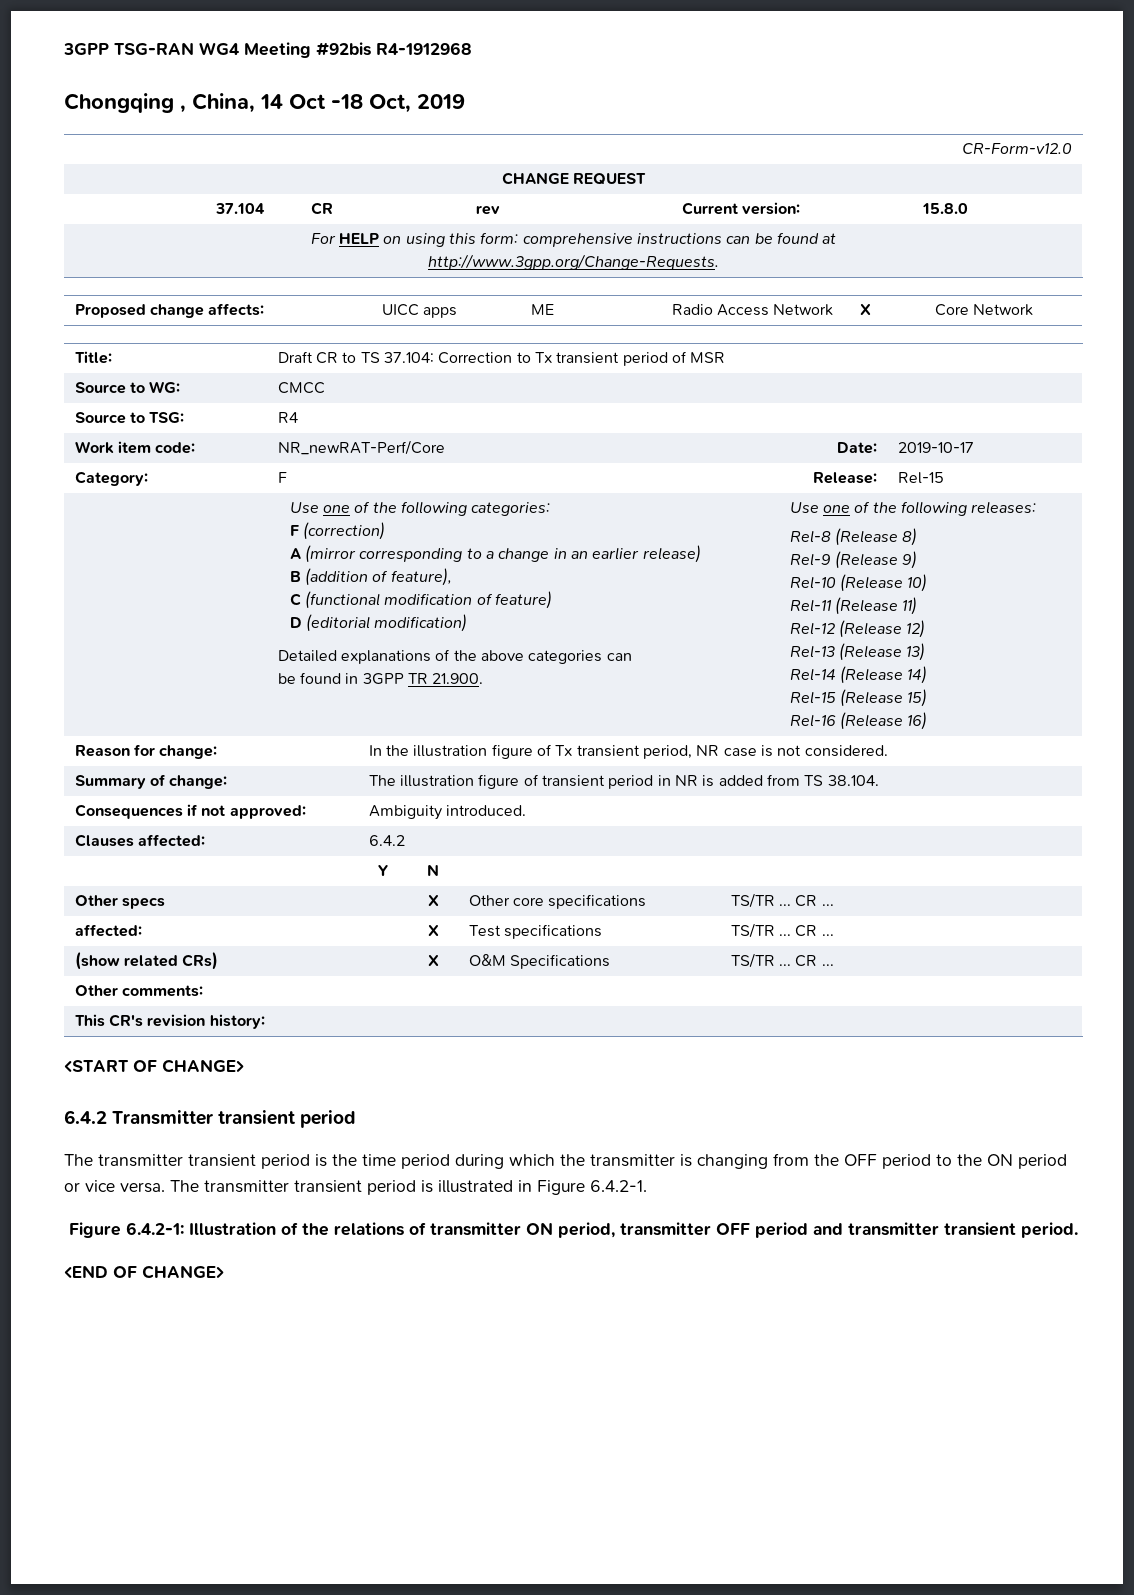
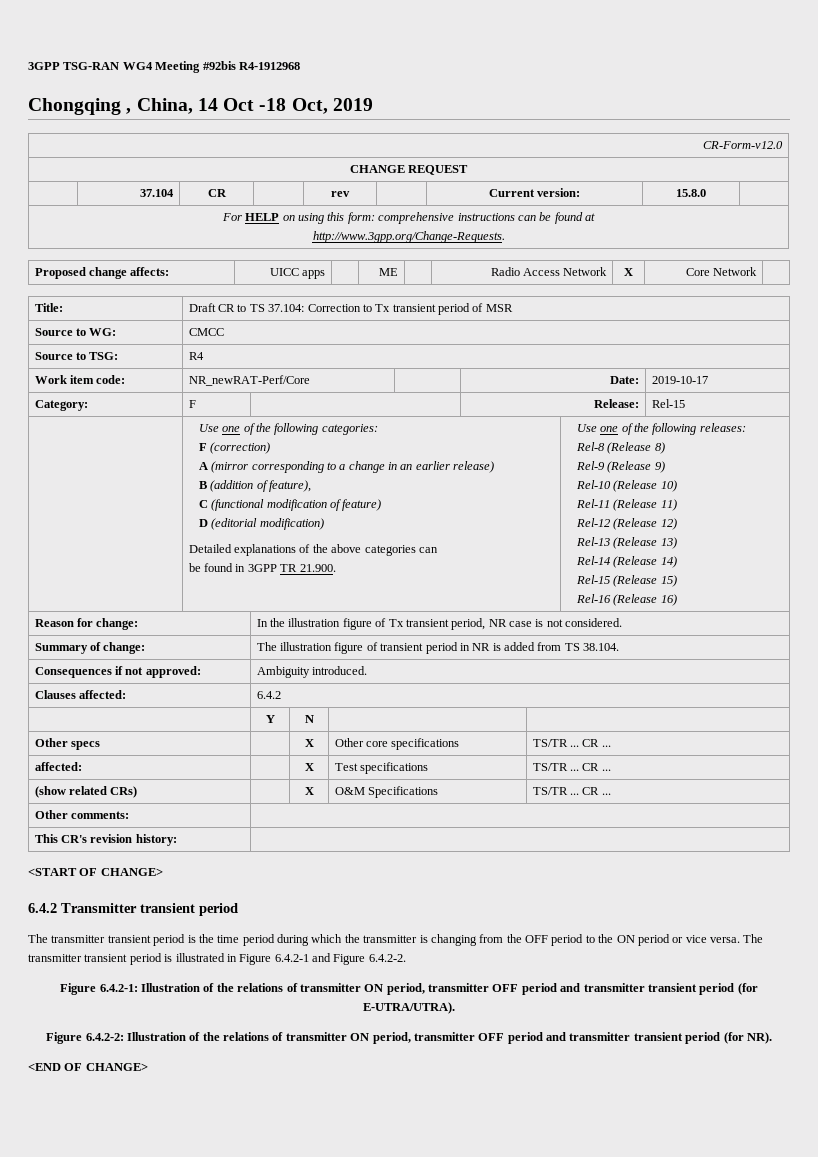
- The transmitter transient period is illustrated in Figure 6.4.2-1.
+ The transmitter transient period is illustrated in Figure 6.4.2-1 and Figure 6.4.2-2.
- Figure 6.4.2-1: Illustration of the relations of transmitter ON period, transmitter OFF period and transmitter transient period.
+ Figure 6.4.2-1: Illustration of the relations of transmitter ON period, transmitter OFF period and transmitter transient period (for E-UTRA/UTRA).
+ Figure 6.4.2-2: Illustration of the relations of transmitter ON period, transmitter OFF period and transmitter transient period (for NR).

